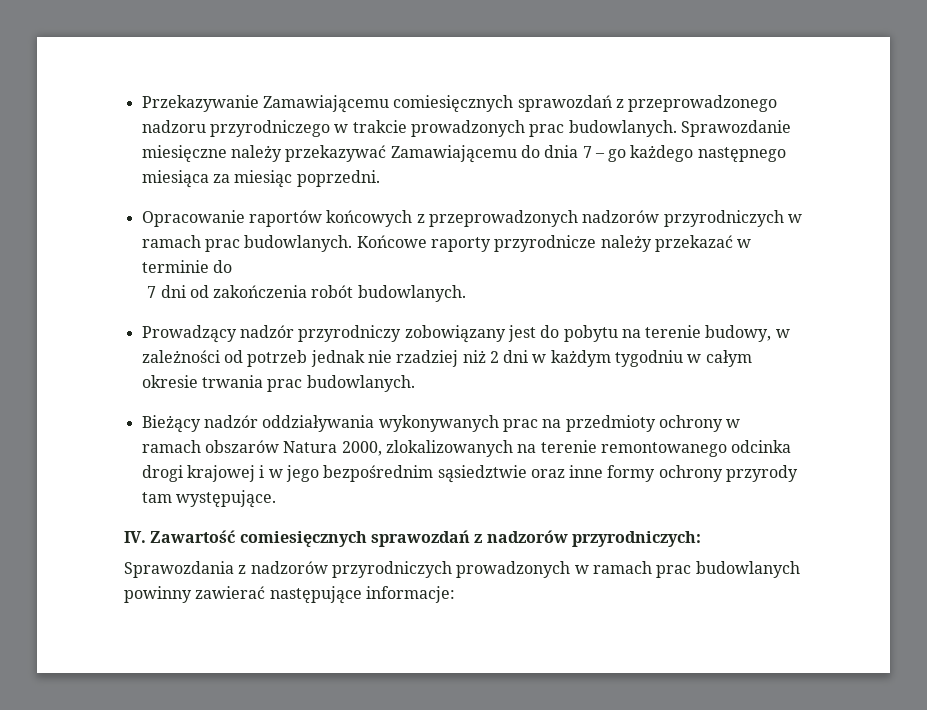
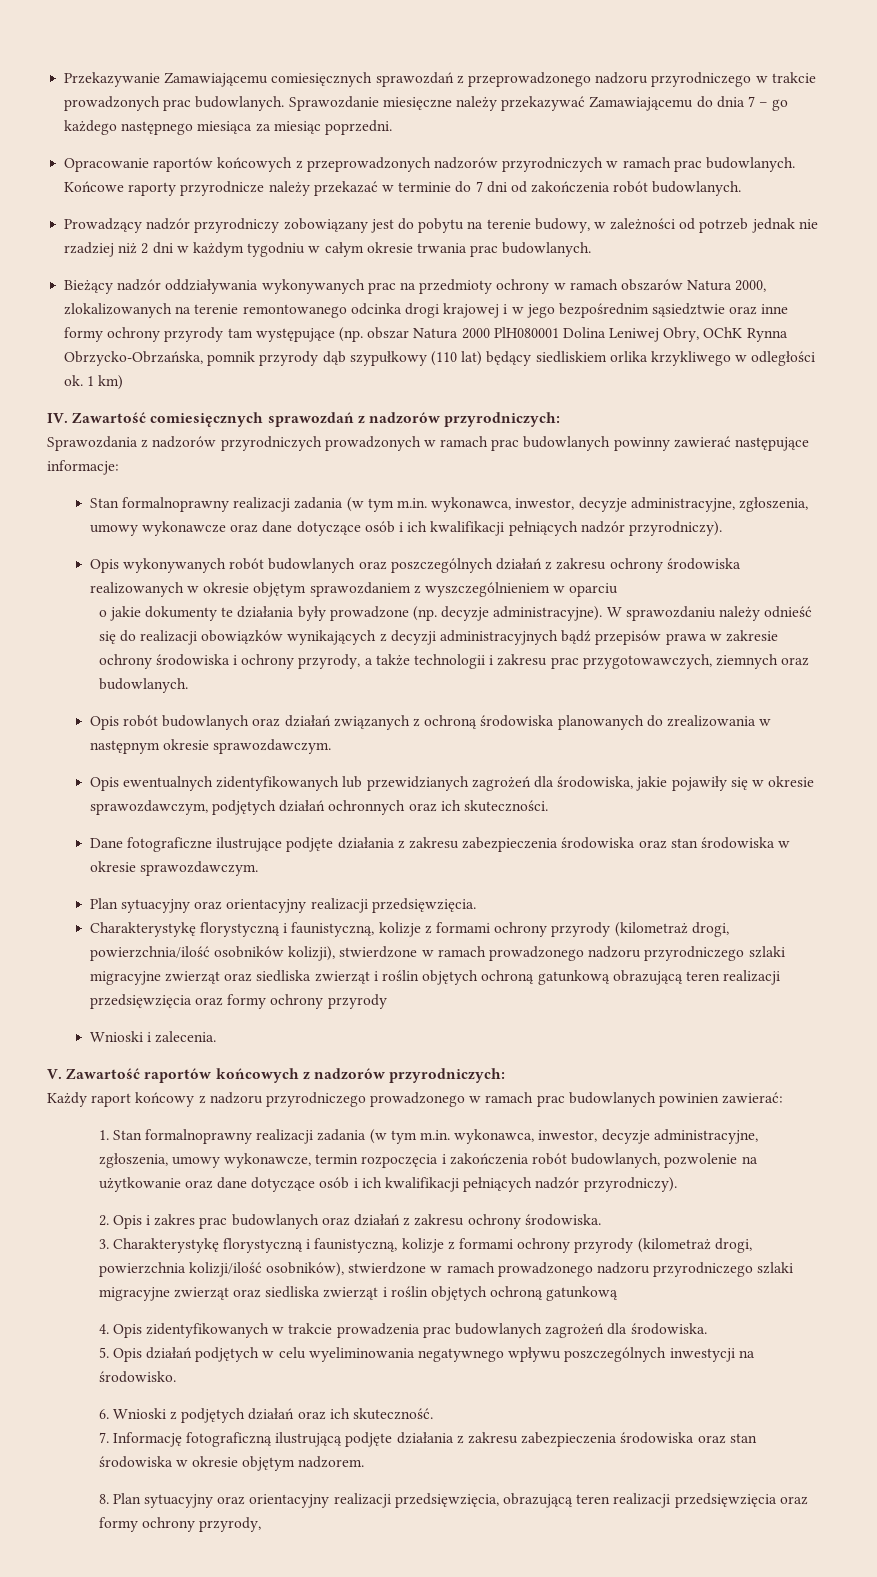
- Końcowe raporty przyrodnicze należy przekazać w terminie do
- 7 dni od zakończenia robót budowlanych.
+ Końcowe raporty przyrodnicze należy przekazać w terminie do 7 dni od zakończenia robót budowlanych.
- Bieżący nadzór oddziaływania wykonywanych prac na przedmioty ochrony w ramach obszarów Natura 2000, zlokalizowanych na terenie remontowanego odcinka drogi krajowej i w jego bezpośrednim sąsiedztwie oraz inne formy ochrony przyrody tam występujące.
+ Bieżący nadzór oddziaływania wykonywanych prac na przedmioty ochrony w ramach obszarów Natura 2000, zlokalizowanych na terenie remontowanego odcinka drogi krajowej i w jego bezpośrednim sąsiedztwie oraz inne formy ochrony przyrody tam występujące (np. obszar Natura 2000 PlH080001 Dolina Leniwej Obry, OChK Rynna Obrzycko-Obrzańska, pomnik przyrody dąb szypułkowy (110 lat) będący siedliskiem orlika krzykliwego w odległości ok. 1 km)
+ Stan formalnoprawny realizacji zadania (w tym m.in. wykonawca, inwestor, decyzje administracyjne, zgłoszenia, umowy wykonawcze oraz dane dotyczące osób i ich kwalifikacji pełniących nadzór przyrodniczy).
+ Opis wykonywanych robót budowlanych oraz poszczególnych działań z zakresu ochrony środowiska realizowanych w okresie objętym sprawozdaniem z wyszczególnieniem w oparciu
+ o jakie dokumenty te działania były prowadzone (np. decyzje administracyjne). W sprawozdaniu należy odnieść się do realizacji obowiązków wynikających z decyzji administracyjnych bądź przepisów prawa w zakresie ochrony środowiska i ochrony przyrody, a także technologii i zakresu prac przygotowawczych, ziemnych oraz budowlanych.
+ Opis robót budowlanych oraz działań związanych z ochroną środowiska planowanych do zrealizowania w następnym okresie sprawozdawczym.
+ Opis ewentualnych zidentyfikowanych lub przewidzianych zagrożeń dla środowiska, jakie pojawiły się w okresie sprawozdawczym, podjętych działań ochronnych oraz ich skuteczności.
+ Dane fotograficzne ilustrujące podjęte działania z zakresu zabezpieczenia środowiska oraz stan środowiska w okresie sprawozdawczym.
+ Plan sytuacyjny oraz orientacyjny realizacji przedsięwzięcia.
+ Charakterystykę florystyczną i faunistyczną, kolizje z formami ochrony przyrody (kilometraż drogi, powierzchnia/ilość osobników kolizji), stwierdzone w ramach prowadzonego nadzoru przyrodniczego szlaki migracyjne zwierząt oraz siedliska zwierząt i roślin objętych ochroną gatunkową obrazującą teren realizacji przedsięwzięcia oraz formy ochrony przyrody
+ Wnioski i zalecenia.
+ V. Zawartość raportów końcowych z nadzorów przyrodniczych:
+ Każdy raport końcowy z nadzoru przyrodniczego prowadzonego w ramach prac budowlanych powinien zawierać:
+ 1. Stan formalnoprawny realizacji zadania (w tym m.in. wykonawca, inwestor, decyzje administracyjne, zgłoszenia, umowy wykonawcze, termin rozpoczęcia i zakończenia robót budowlanych, pozwolenie na użytkowanie oraz dane dotyczące osób i ich kwalifikacji pełniących nadzór przyrodniczy).
+ 2. Opis i zakres prac budowlanych oraz działań z zakresu ochrony środowiska.
+ 3. Charakterystykę florystyczną i faunistyczną, kolizje z formami ochrony przyrody (kilometraż drogi, powierzchnia kolizji/ilość osobników), stwierdzone w ramach prowadzonego nadzoru przyrodniczego szlaki migracyjne zwierząt oraz siedliska zwierząt i roślin objętych ochroną gatunkową
+ 4. Opis zidentyfikowanych w trakcie prowadzenia prac budowlanych zagrożeń dla środowiska.
+ 5. Opis działań podjętych w celu wyeliminowania negatywnego wpływu poszczególnych inwestycji na środowisko.
+ 6. Wnioski z podjętych działań oraz ich skuteczność.
+ 7. Informację fotograficzną ilustrującą podjęte działania z zakresu zabezpieczenia środowiska oraz stan środowiska w okresie objętym nadzorem.
+ 8. Plan sytuacyjny oraz orientacyjny realizacji przedsięwzięcia, obrazującą teren realizacji przedsięwzięcia oraz formy ochrony przyrody,

